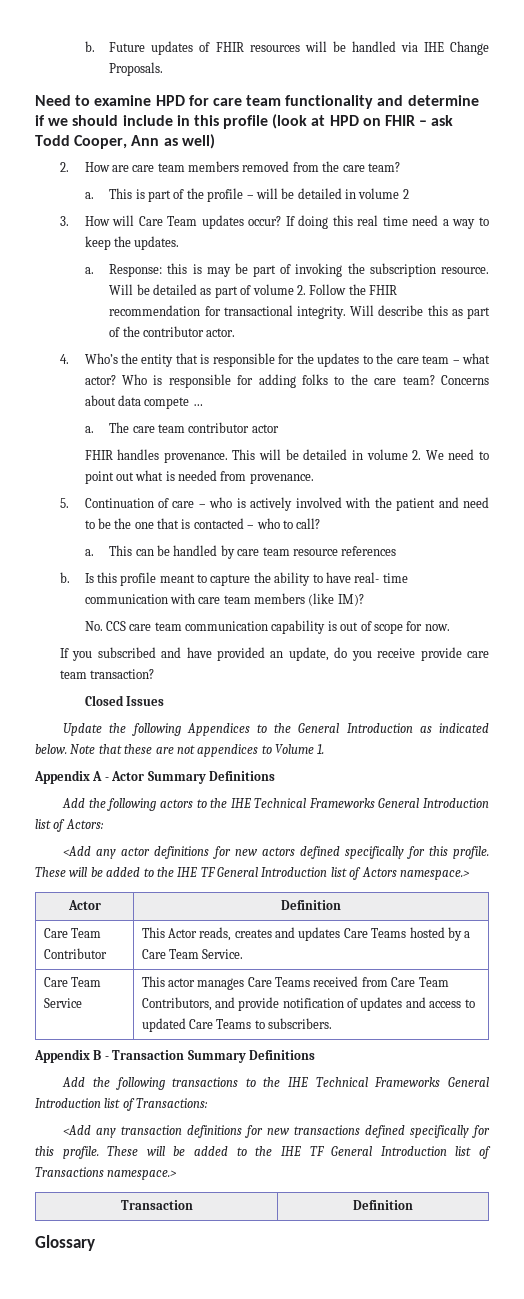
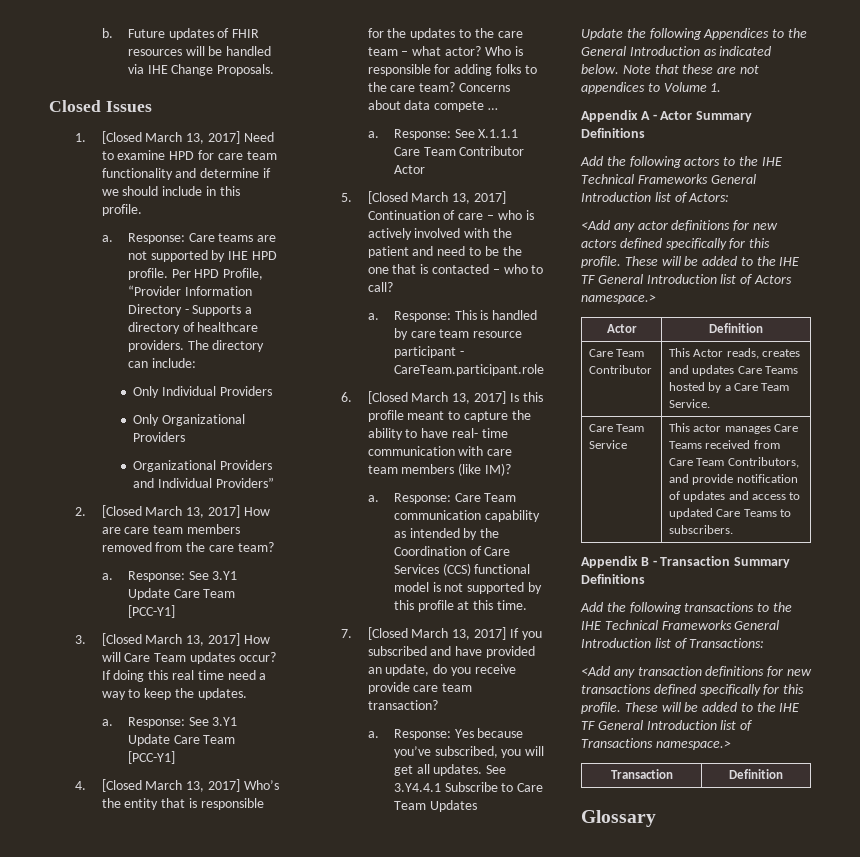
- Need to examine HPD for care team functionality and determine if we should include in this profile (look at HPD on FHIR – ask Todd Cooper, Ann as well)
- 2. How are care team members removed from the care team?
- a. This is part of the profile – will be detailed in volume 2
- 3. How will Care Team updates occur?
+ Closed Issues
+ 1. [Closed March 13, 2017] Need to examine HPD for care team functionality and determine if we should include in this profile.
+ a. Response: Care teams are not supported by IHE HPD profile. Per HPD Profile, “Provider Information Directory - Supports a directory of healthcare providers. The directory can include:
+ Only Individual Providers
+ Only Organizational Providers
+ Organizational Providers and Individual Providers”
+ 2. [Closed March 13, 2017] How are care team members removed from the care team?
+ a. Response: See 3.Y1 Update Care Team [PCC-Y1]
+ 3. [Closed March 13, 2017] How will Care Team updates occur?
  If doing this real time need a way to keep the updates.
- a. Response: this is may be part of invoking the subscription resource. Will be detailed as part of volume 2. Follow the FHIR recommendation for transactional integrity. Will describe this as part of the contributor actor.
- 4. Who’s the entity that is responsible for the updates to the care team – what actor?
+ a. Response: See 3.Y1 Update Care Team [PCC-Y1]
+ 4. [Closed March 13, 2017] Who’s the entity that is responsible for the updates to the care team – what actor?
- The care team contributor actor
- FHIR handles provenance. This will be detailed in volume 2. We need to point out what is needed from provenance.
- 5. Continuation of care – who is actively involved with the patient and need to be the one that is contacted – who to call?
+ Response: See X.1.1.1 Care Team Contributor Actor
+ 5. [Closed March 13, 2017] Continuation of care – who is actively involved with the patient and need to be the one that is contacted – who to call?
- This can be handled by care team resource references
- b. Is this profile meant to capture the ability to have real- time communication with care team members (like IM)?
+ Response: This is handled by care team resource participant - CareTeam.participant.role
+ 6. [Closed March 13, 2017] Is this profile meant to capture the ability to have real- time communication with care team members (like IM)?
- No. CCS care team communication capability is out of scope for now.
- If you subscribed and have provided an update, do you receive provide care team transaction?
+ a. Response: Care Team communication capability as intended by the Coordination of Care Services (CCS) functional model is not supported by this profile at this time.
+ 7. [Closed March 13, 2017] If you subscribed and have provided an update, do you receive provide care team transaction?
- Closed Issues
+ a. Response: Yes because you’ve subscribed, you will get all updates. See 3.Y4.4.1 Subscribe to Care Team Updates

